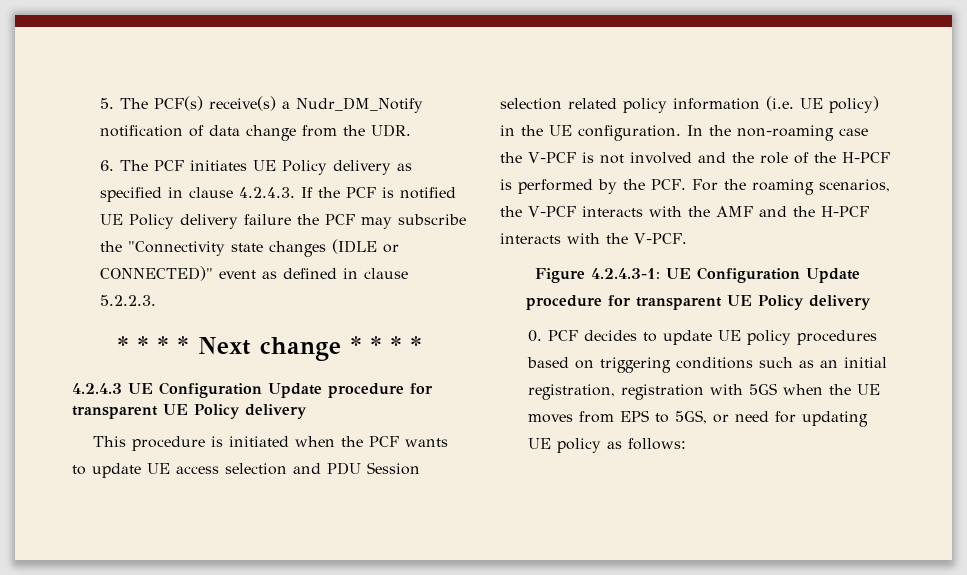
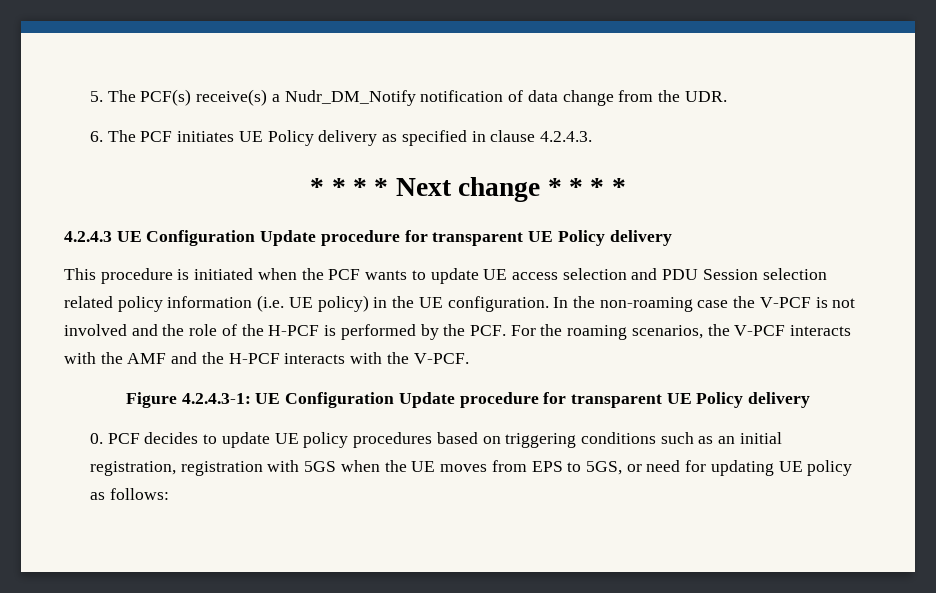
- 6. The PCF initiates UE Policy delivery as specified in clause 4.2.4.3. If the PCF is notified UE Policy delivery failure the PCF may subscribe the "Connectivity state changes (IDLE or CONNECTED)" event as defined in clause 5.2.2.3.
+ 6. The PCF initiates UE Policy delivery as specified in clause 4.2.4.3.

